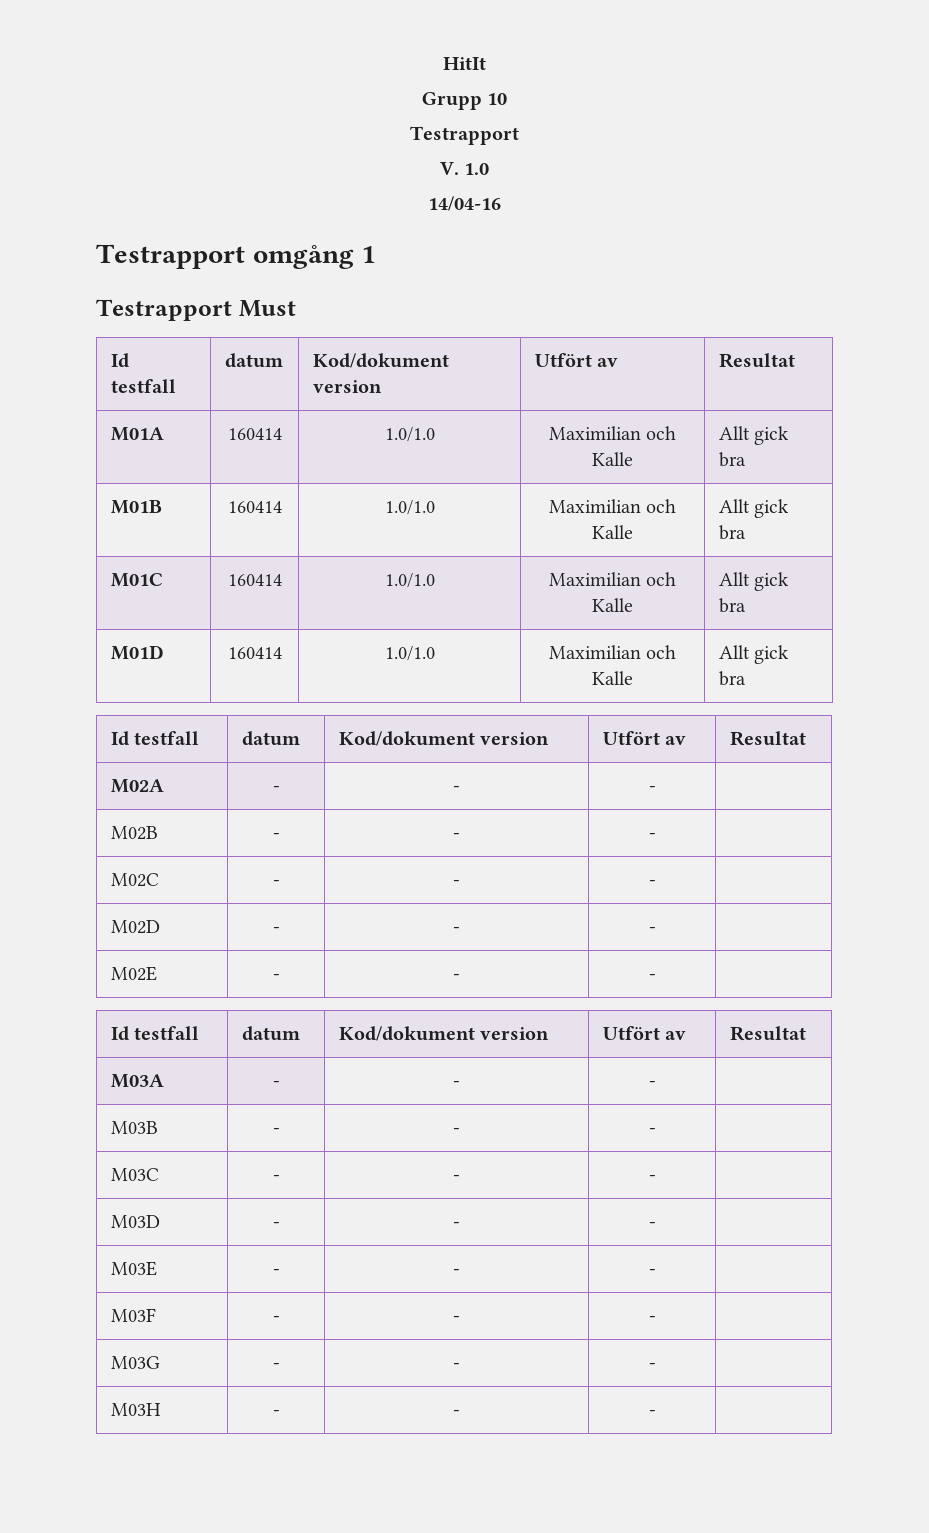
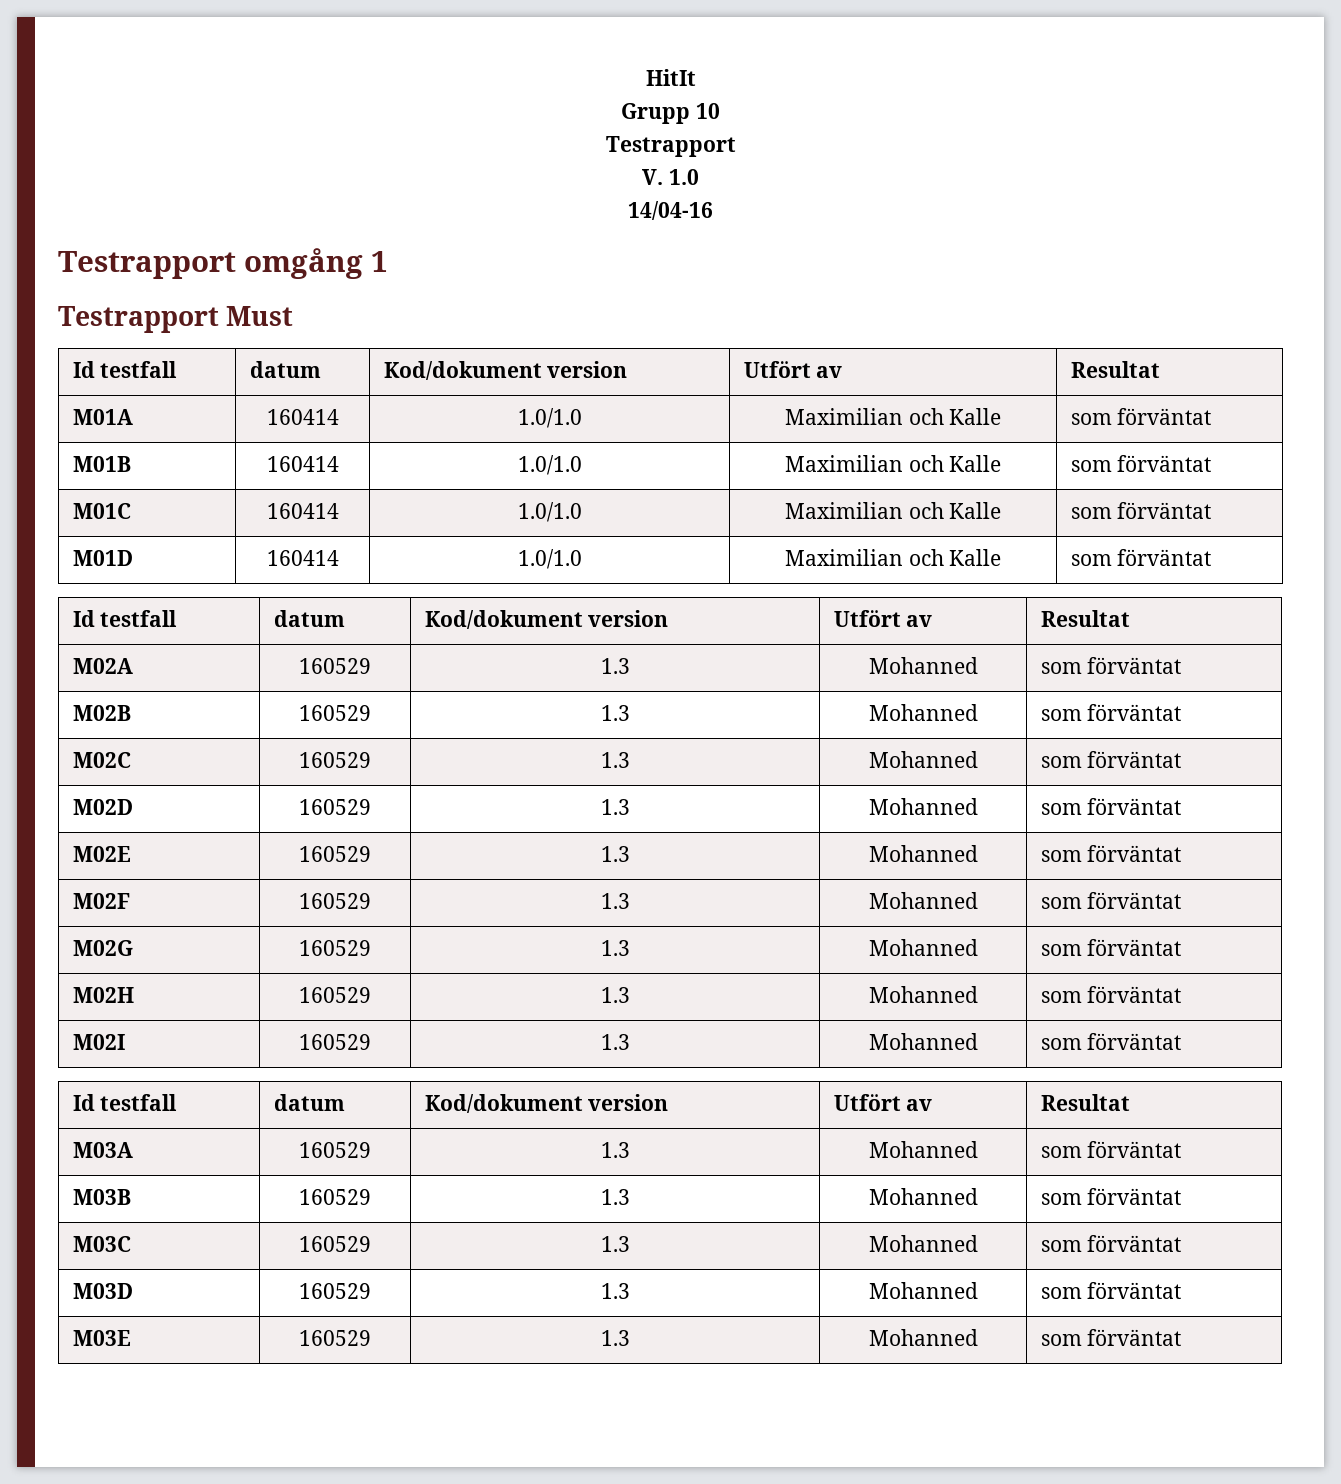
- M01A | 160414 | 1.0/1.0 | Maximilian och Kalle | Allt gick bra
+ M01A | 160414 | 1.0/1.0 | Maximilian och Kalle | som förväntat
- M01B | 160414 | 1.0/1.0 | Maximilian och Kalle | Allt gick bra
+ M01B | 160414 | 1.0/1.0 | Maximilian och Kalle | som förväntat
- M01C | 160414 | 1.0/1.0 | Maximilian och Kalle | Allt gick bra
+ M01C | 160414 | 1.0/1.0 | Maximilian och Kalle | som förväntat
- M01D | 160414 | 1.0/1.0 | Maximilian och Kalle | Allt gick bra
+ M01D | 160414 | 1.0/1.0 | Maximilian och Kalle | som förväntat
- M02A | - | - | - |
- M02B | - | - | - |
- M02C | - | - | - |
- M02D | - | - | - |
- M02E | - | - | - |
+ M02A | 160529 | 1.3 | Mohanned | som förväntat
+ M02B | 160529 | 1.3 | Mohanned | som förväntat
+ M02C | 160529 | 1.3 | Mohanned | som förväntat
+ M02D | 160529 | 1.3 | Mohanned | som förväntat
+ M02E | 160529 | 1.3 | Mohanned | som förväntat
+ M02F | 160529 | 1.3 | Mohanned | som förväntat
+ M02G | 160529 | 1.3 | Mohanned | som förväntat
+ M02H | 160529 | 1.3 | Mohanned | som förväntat
+ M02I | 160529 | 1.3 | Mohanned | som förväntat
- M03A | - | - | - |
- M03B | - | - | - |
- M03C | - | - | - |
- M03D | - | - | - |
- M03E | - | - | - |
- M03F | - | - | - |
- M03G | - | - | - |
- M03H | - | - | - |
+ M03A | 160529 | 1.3 | Mohanned | som förväntat
+ M03B | 160529 | 1.3 | Mohanned | som förväntat
+ M03C | 160529 | 1.3 | Mohanned | som förväntat
+ M03D | 160529 | 1.3 | Mohanned | som förväntat
+ M03E | 160529 | 1.3 | Mohanned | som förväntat

